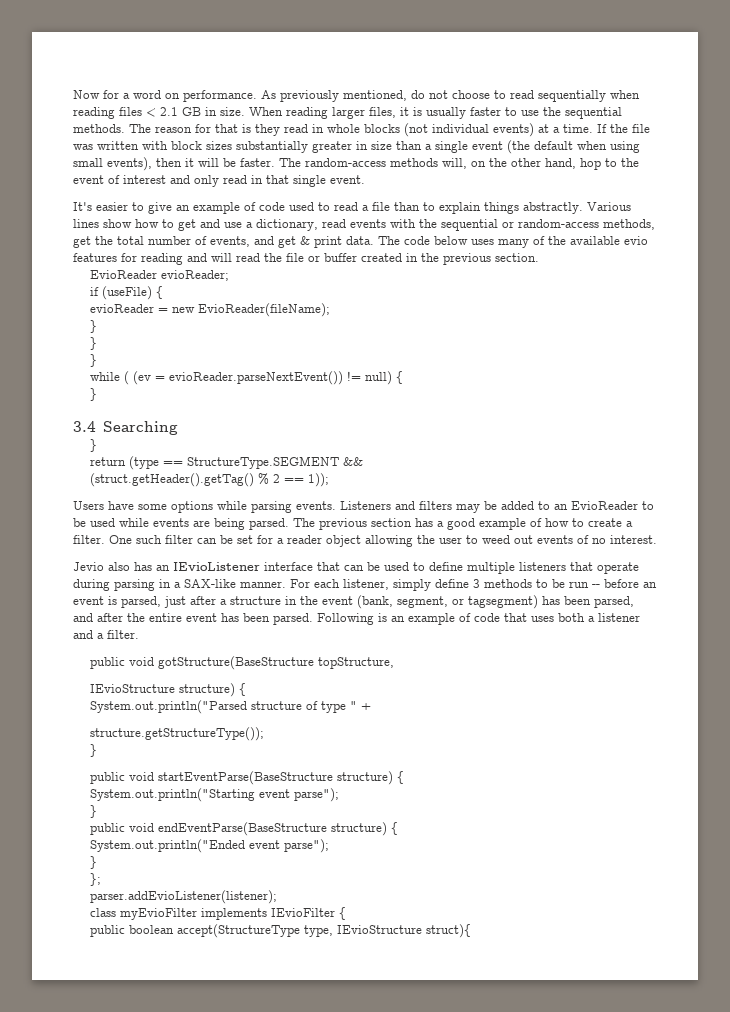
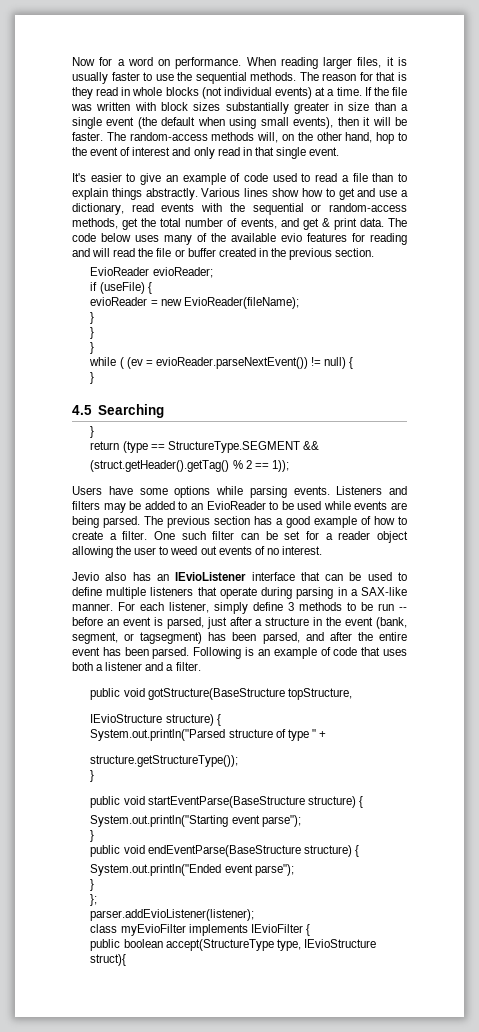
- As previously mentioned, do not choose to read sequentially when reading files < 2.1 GB in size.
- 3.4 Searching
+ 4.5 Searching

